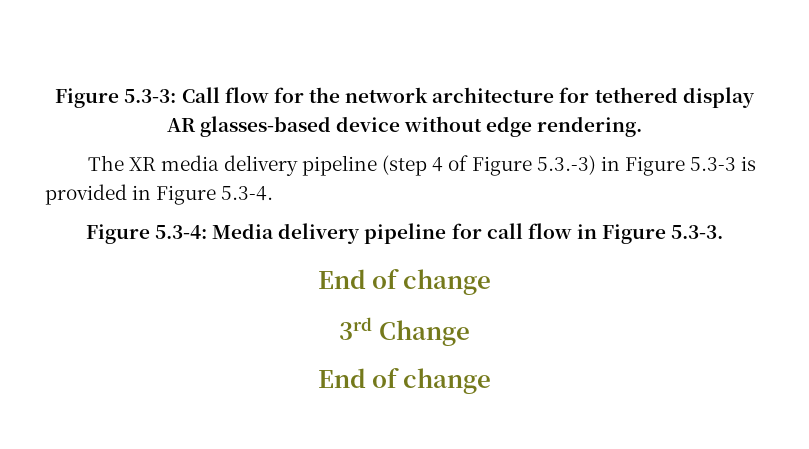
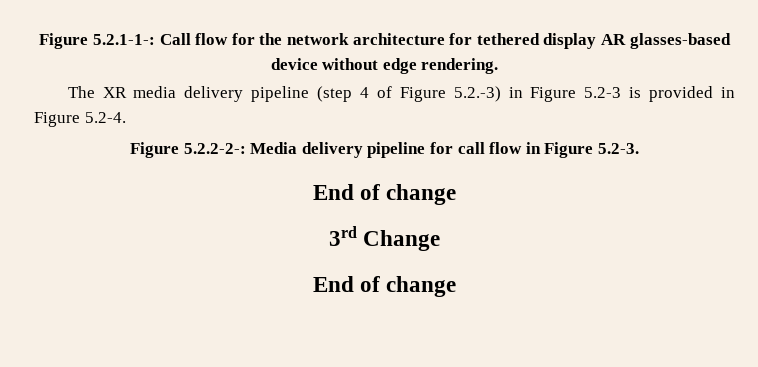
- Figure 5.3-3: Call flow for the network architecture for tethered display AR glasses-based device without edge rendering.
+ Figure 5.2.1-1-: Call flow for the network architecture for tethered display AR glasses-based device without edge rendering.
- The XR media delivery pipeline (step 4 of Figure 5.3.-3) in Figure 5.3-3 is provided in Figure 5.3-4.
- Figure 5.3-4: Media delivery pipeline for call flow in Figure 5.3-3.
+ The XR media delivery pipeline (step 4 of Figure 5.2.-3) in Figure 5.2-3 is provided in Figure 5.2-4.
+ Figure 5.2.2-2-: Media delivery pipeline for call flow in Figure 5.2-3.

